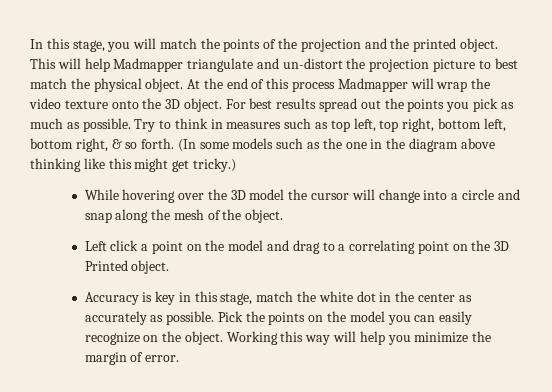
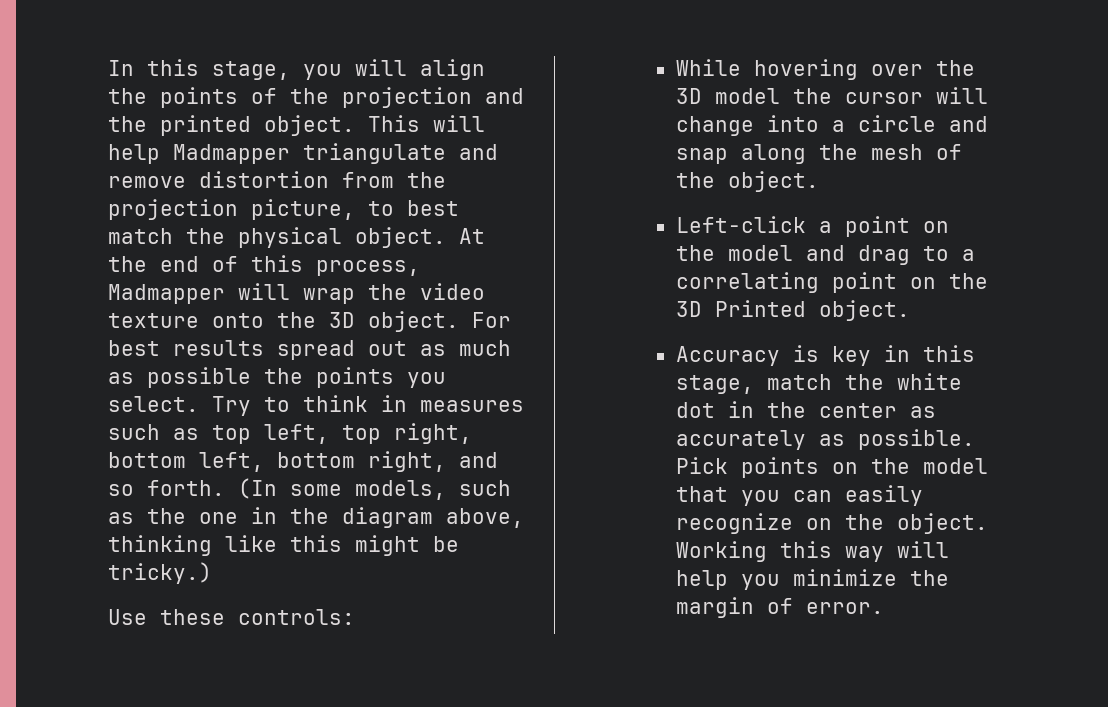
- In this stage, you will match the points of the projection and the printed object.
+ In this stage, you will align the points of the projection and the printed object.
- This will help Madmapper triangulate and un-distort the projection picture to best match the physical object.
+ This will help Madmapper triangulate and remove distortion from the projection picture, to best match the physical object.
- At the end of this process Madmapper will wrap the video texture onto the 3D object.
+ At the end of this process, Madmapper will wrap the video texture onto the 3D object.
- For best results spread out the points you pick as much as possible.
+ For best results spread out as much as possible the points you select.
- Try to think in measures such as top left, top right, bottom left, bottom right, & so forth.
+ Try to think in measures such as top left, top right, bottom left, bottom right, and so forth.
- (In some models such as the one in the diagram above thinking like this might get tricky.)
+ (In some models, such as the one in the diagram above, thinking like this might be tricky.)
+ Use these controls:
- Left click a point on the model and drag to a correlating point on the 3D Printed object.
+ Left-click a point on the model and drag to a correlating point on the 3D Printed object.
- Pick the points on the model you can easily recognize on the object.
+ Pick points on the model that you can easily recognize on the object.

